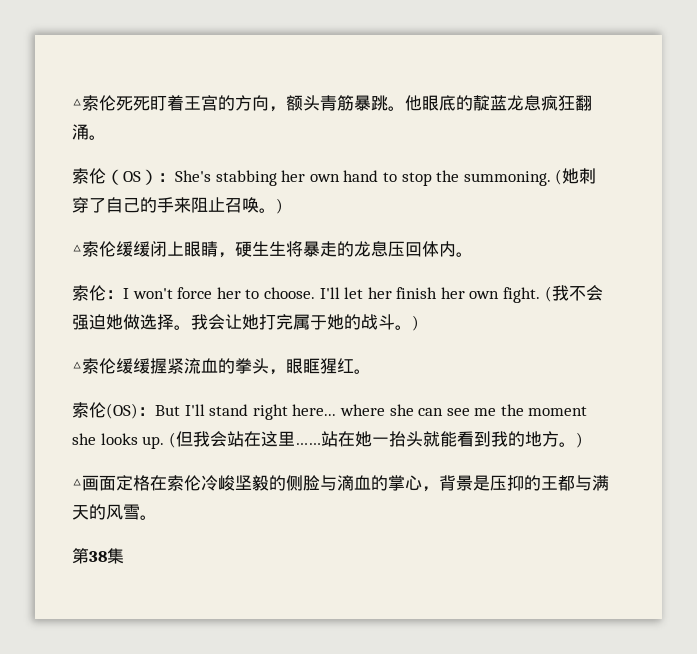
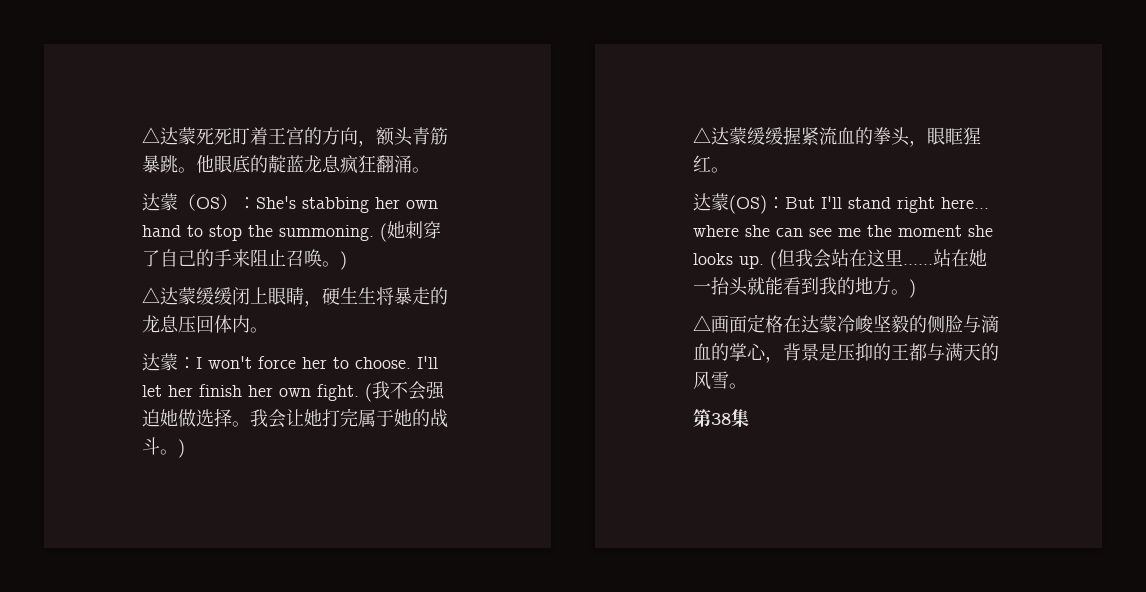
- △索伦死死盯着王宫的方向，额头青筋暴跳。
+ △达蒙死死盯着王宫的方向，额头青筋暴跳。
- 索伦（OS）：She's stabbing her own hand to stop the summoning.
+ 达蒙（OS）：She's stabbing her own hand to stop the summoning.
- △索伦缓缓闭上眼睛，硬生生将暴走的龙息压回体内。
+ △达蒙缓缓闭上眼睛，硬生生将暴走的龙息压回体内。
- 索伦：I won't force her to choose.
+ 达蒙：I won't force her to choose.
- △索伦缓缓握紧流血的拳头，眼眶猩红。
+ △达蒙缓缓握紧流血的拳头，眼眶猩红。
- 索伦(OS)：But I'll stand right here... where she can see me the moment she looks up.
+ 达蒙(OS)：But I'll stand right here... where she can see me the moment she looks up.
- △画面定格在索伦冷峻坚毅的侧脸与滴血的掌心，背景是压抑的王都与满天的风雪。
+ △画面定格在达蒙冷峻坚毅的侧脸与滴血的掌心，背景是压抑的王都与满天的风雪。

